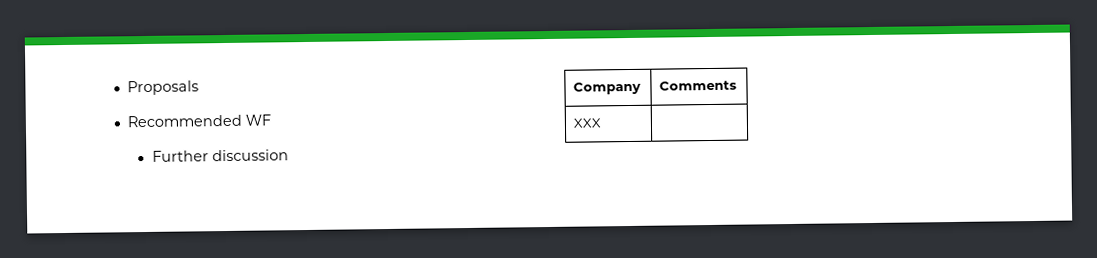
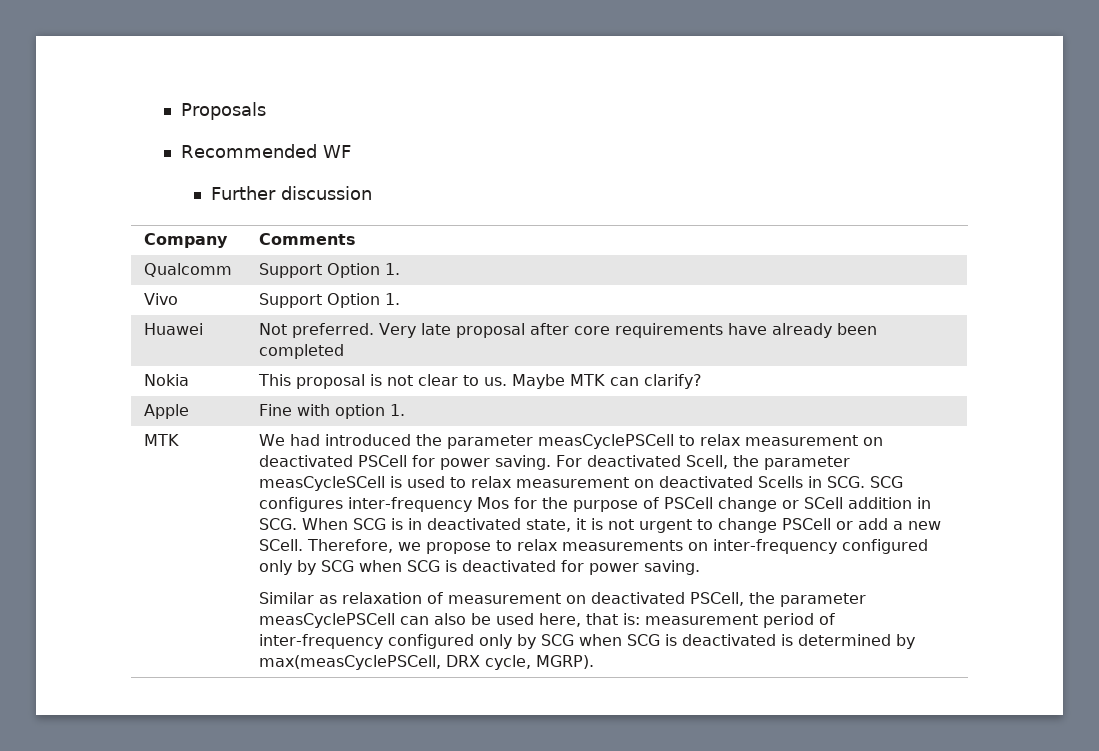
- XXX |
+ Qualcomm | Support Option 1.
+ Vivo | Support Option 1.
+ Huawei | Not preferred. Very late proposal after core requirements have already been completed
+ Nokia | This proposal is not clear to us. Maybe MTK can clarify?
+ Apple | Fine with option 1.
+ MTK | We had introduced the parameter measCyclePSCell to relax measurement on deactivated PSCell for power saving. For deactivated Scell, the parameter measCycleSCell is used to relax measurement on deactivated Scells in SCG. SCG configures inter-frequency Mos for the purpose of PSCell change or SCell addition in SCG. When SCG is in deactivated state, it is not urgent to change PSCell or add a new SCell. Therefore, we propose to relax measurements on inter-frequency configured only by SCG when SCG is deactivated for power saving.
+ Similar as relaxation of measurement on deactivated PSCell, the parameter measCyclePSCell can also be used here, that is: measurement period of inter-frequency configured only by SCG when SCG is deactivated is determined by max(measCyclePSCell, DRX cycle, MGRP).

